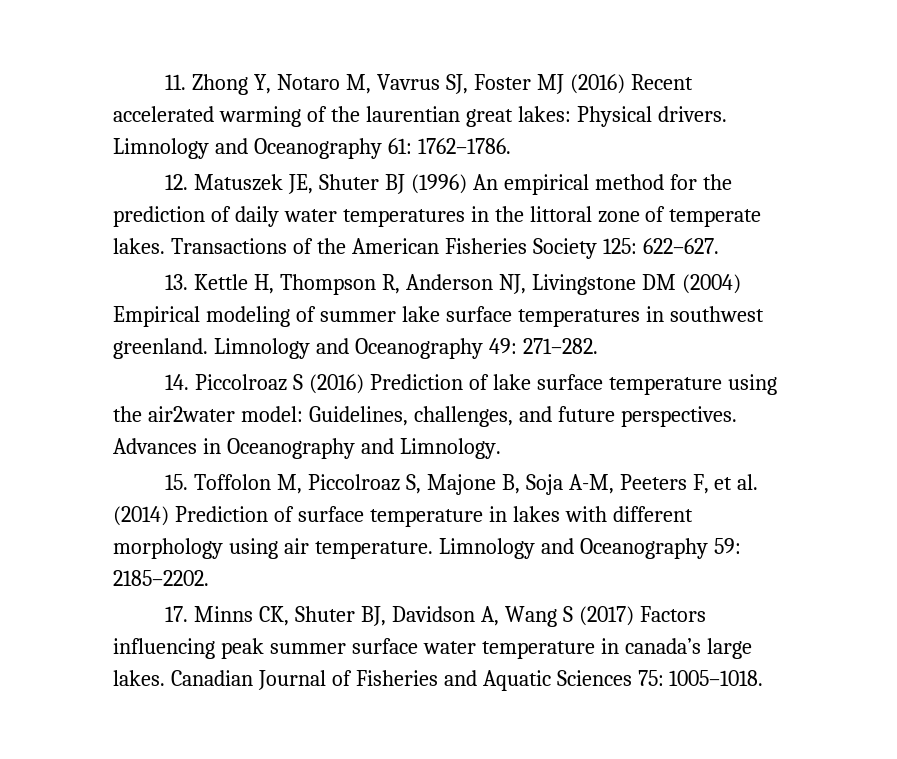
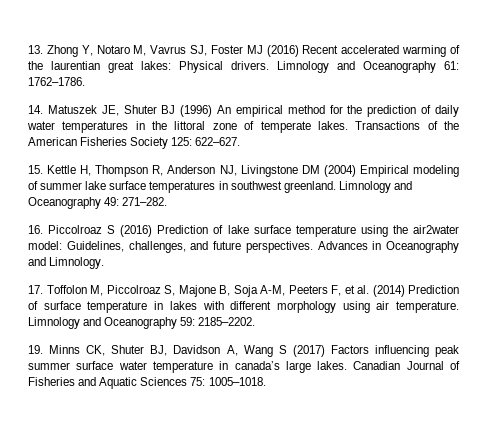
- 11. Zhong Y, Notaro M, Vavrus SJ, Foster MJ (2016) Recent accelerated warming of the laurentian great lakes: Physical drivers.
+ 13. Zhong Y, Notaro M, Vavrus SJ, Foster MJ (2016) Recent accelerated warming of the laurentian great lakes: Physical drivers.
- 12. Matuszek JE, Shuter BJ (1996) An empirical method for the prediction of daily water temperatures in the littoral zone of temperate lakes.
+ 14. Matuszek JE, Shuter BJ (1996) An empirical method for the prediction of daily water temperatures in the littoral zone of temperate lakes.
- 13. Kettle H, Thompson R, Anderson NJ, Livingstone DM (2004) Empirical modeling of summer lake surface temperatures in southwest greenland.
+ 15. Kettle H, Thompson R, Anderson NJ, Livingstone DM (2004) Empirical modeling of summer lake surface temperatures in southwest greenland.
- 14. Piccolroaz S (2016) Prediction of lake surface temperature using the air2water model: Guidelines, challenges, and future perspectives.
+ 16. Piccolroaz S (2016) Prediction of lake surface temperature using the air2water model: Guidelines, challenges, and future perspectives.
- 15. Toffolon M, Piccolroaz S, Majone B, Soja A-M, Peeters F, et al. (2014) Prediction of surface temperature in lakes with different morphology using air temperature.
+ 17. Toffolon M, Piccolroaz S, Majone B, Soja A-M, Peeters F, et al. (2014) Prediction of surface temperature in lakes with different morphology using air temperature.
- 17. Minns CK, Shuter BJ, Davidson A, Wang S (2017) Factors influencing peak summer surface water temperature in canada’s large lakes.
+ 19. Minns CK, Shuter BJ, Davidson A, Wang S (2017) Factors influencing peak summer surface water temperature in canada’s large lakes.

